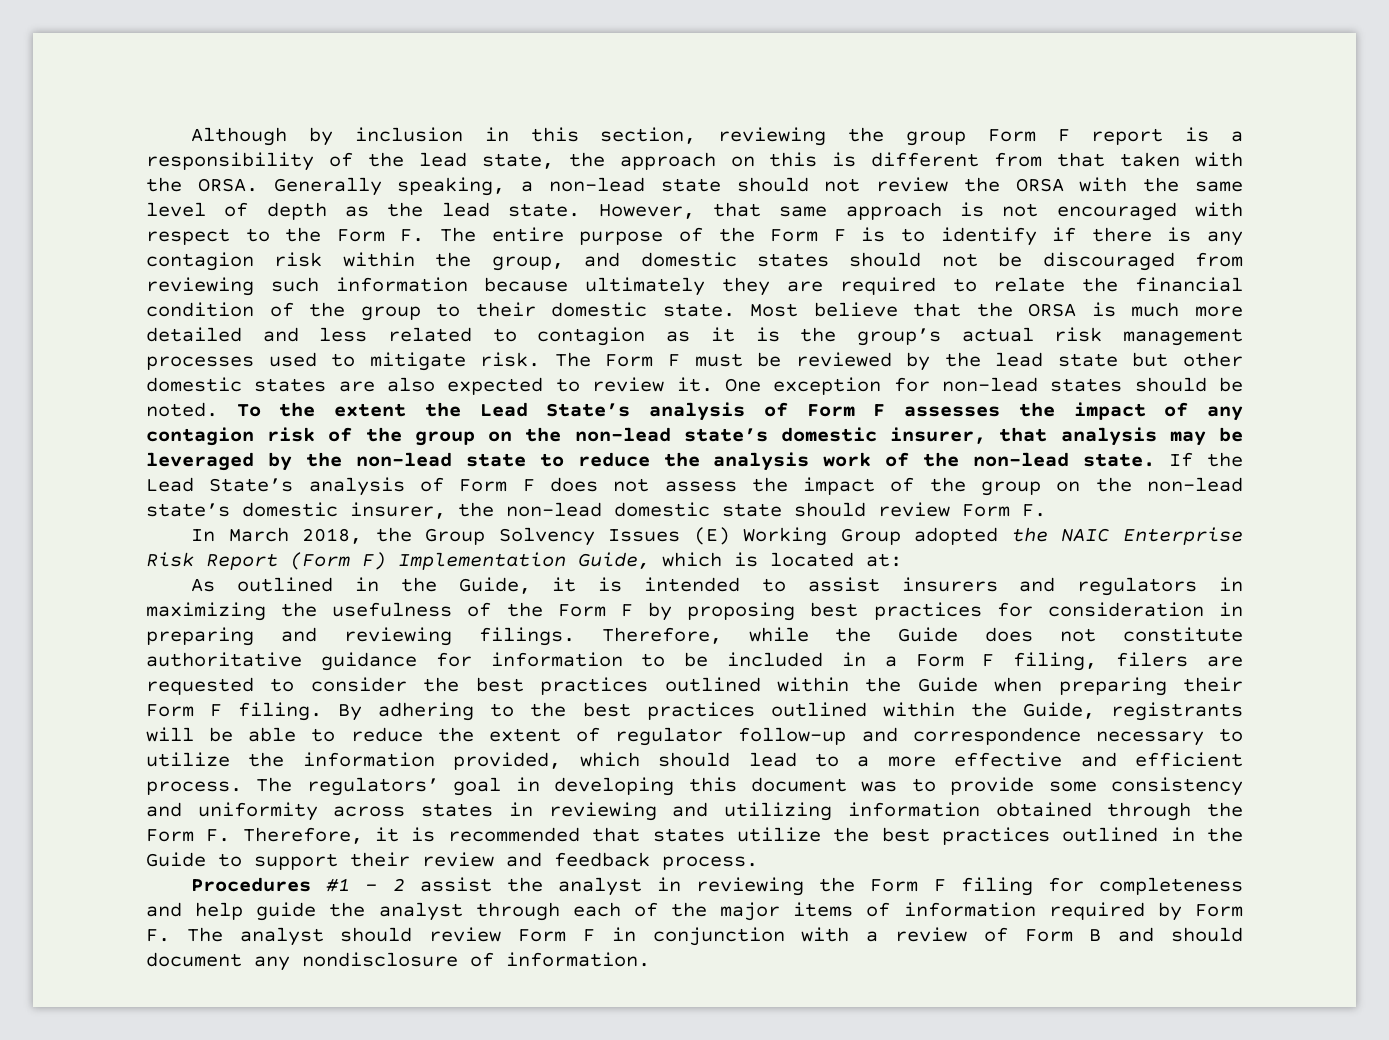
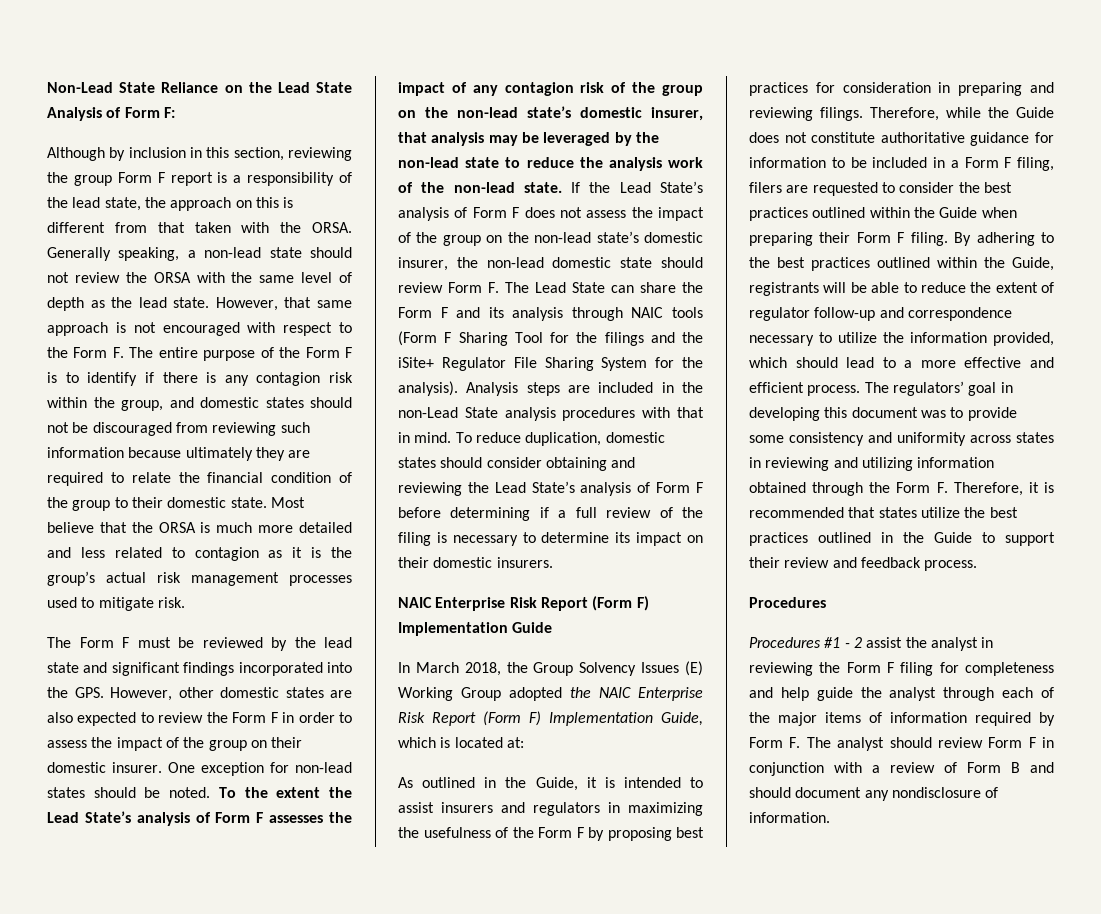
+ Non-Lead State Reliance on the Lead State Analysis of Form F:
- Most believe that the ORSA is much more detailed and less related to contagion as it is the group’s actual risk management processes used to mitigate risk. The Form F must be reviewed by the lead state but other domestic states are also expected to review it.
+ Most believe that the ORSA is much more detailed and less related to contagion as it is the group’s actual risk management processes used to mitigate risk.
+ The Form F must be reviewed by the lead state and significant findings incorporated into the GPS. However, other domestic states are also expected to review the Form F in order to assess the impact of the group on their domestic insurer.
- If the Lead State’s analysis of Form F does not assess the impact of the group on the non-lead state’s domestic insurer, the non-lead domestic state should review Form F.
+ If the Lead State’s analysis of Form F does not assess the impact of the group on the non-lead state’s domestic insurer, the non-lead domestic state should review Form F. The Lead State can share the Form F and its analysis through NAIC tools (Form F Sharing Tool for the filings and the iSite+ Regulator File Sharing System for the analysis). Analysis steps are included in the non-Lead State analysis procedures with that in mind. To reduce duplication, domestic states should consider obtaining and reviewing the Lead State’s analysis of Form F before determining if a full review of the filing is necessary to determine its impact on their domestic insurers.
+ NAIC Enterprise Risk Report (Form F) Implementation Guide
  The regulators’ goal in developing this document was to provide some consistency and uniformity across states in reviewing and utilizing information obtained through the Form F. Therefore, it is recommended that states utilize the best practices outlined in the Guide to support their review and feedback process.
+ Procedures

